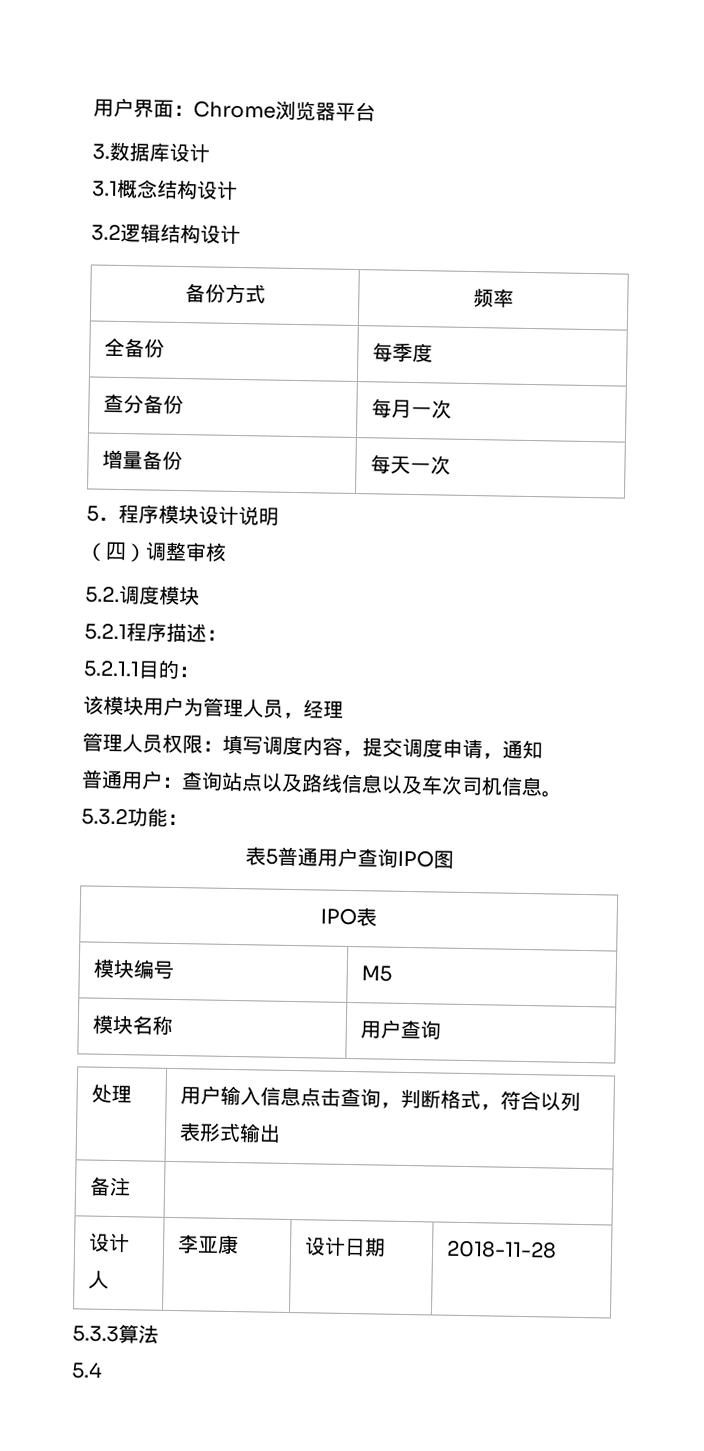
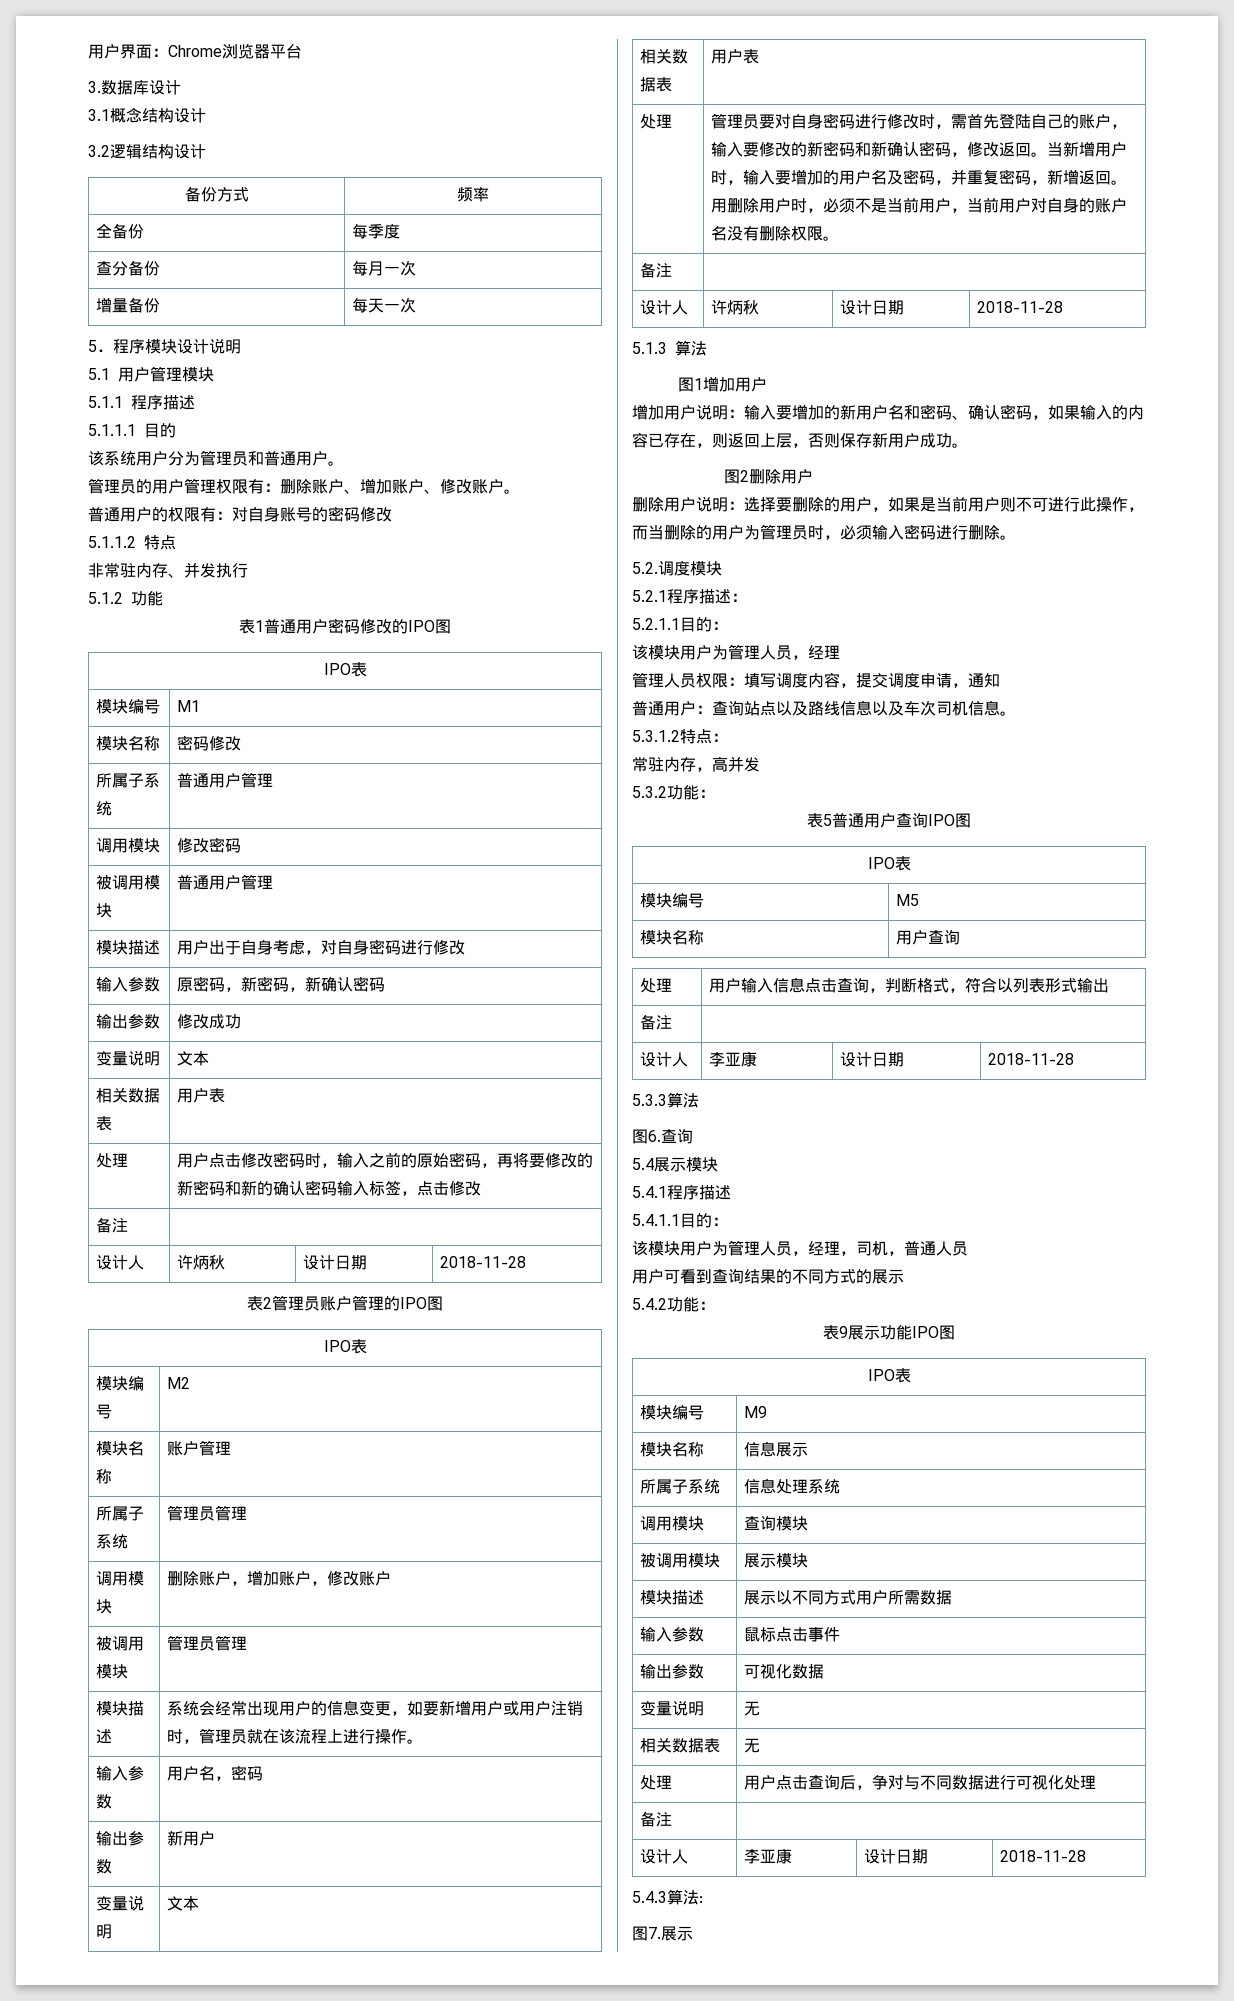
- （四）调整审核
+ 5.1用户管理模块
+ 5.1.1程序描述
+ 5.1.1.1目的
+ 该系统用户分为管理员和普通用户。
+ 管理员的用户管理权限有：删除账户、增加账户、修改账户。
+ 普通用户的权限有：对自身账号的密码修改
+ 5.1.1.2特点
+ 非常驻内存、并发执行
+ 5.1.2功能
+ 表1普通用户密码修改的IPO图
+ IPO表
+ 模块编号 | M1
+ 模块名称 | 密码修改
+ 所属子系统 | 普通用户管理
+ 调用模块 | 修改密码
+ 被调用模块 | 普通用户管理
+ 模块描述 | 用户出于自身考虑，对自身密码进行修改
+ 输入参数 | 原密码，新密码，新确认密码
+ 输出参数 | 修改成功
+ 变量说明 | 文本
+ 相关数据表 | 用户表
+ 处理 | 用户点击修改密码时，输入之前的原始密码，再将要修改的新密码和新的确认密码输入标签，点击修改
+ 备注 |
+ 设计人 | 许炳秋 | 设计日期 | 2018-11-28
+ 表2管理员账户管理的IPO图
+ IPO表
+ 模块编号 | M2
+ 模块名称 | 账户管理
+ 所属子系统 | 管理员管理
+ 调用模块 | 删除账户，增加账户，修改账户
+ 被调用模块 | 管理员管理
+ 模块描述 | 系统会经常出现用户的信息变更，如要新增用户或用户注销时，管理员就在该流程上进行操作。
+ 输入参数 | 用户名，密码
+ 输出参数 | 新用户
+ 变量说明 | 文本
+ 相关数据表 | 用户表
+ 处理 | 管理员要对自身密码进行修改时，需首先登陆自己的账户，输入要修改的新密码和新确认密码，修改返回。当新增用户时，输入要增加的用户名及密码，并重复密码，新增返回。用删除用户时，必须不是当前用户，当前用户对自身的账户名没有删除权限。
+ 备注 |
+ 设计人 | 许炳秋 | 设计日期 | 2018-11-28
+ 5.1.3算法
+ 图1增加用户
+ 增加用户说明：输入要增加的新用户名和密码、确认密码，如果输入的内容已存在，则返回上层，否则保存新用户成功。
+ 图2删除用户
+ 删除用户说明：选择要删除的用户，如果是当前用户则不可进行此操作，而当删除的用户为管理员时，必须输入密码进行删除。
+ 5.3.1.2特点：
+ 常驻内存，高并发
+ 图6.查询
- 5.4
+ 5.4展示模块
+ 5.4.1程序描述
+ 5.4.1.1目的：
+ 该模块用户为管理人员，经理，司机，普通人员
+ 用户可看到查询结果的不同方式的展示
+ 5.4.2功能：
+ 表9展示功能IPO图
+ IPO表
+ 模块编号 | M9
+ 模块名称 | 信息展示
+ 所属子系统 | 信息处理系统
+ 调用模块 | 查询模块
+ 被调用模块 | 展示模块
+ 模块描述 | 展示以不同方式用户所需数据
+ 输入参数 | 鼠标点击事件
+ 输出参数 | 可视化数据
+ 变量说明 | 无
+ 相关数据表 | 无
+ 处理 | 用户点击查询后，争对与不同数据进行可视化处理
+ 备注 |
+ 设计人 | 李亚康 | 设计日期 | 2018-11-28
+ 5.4.3算法:
+ 图7.展示

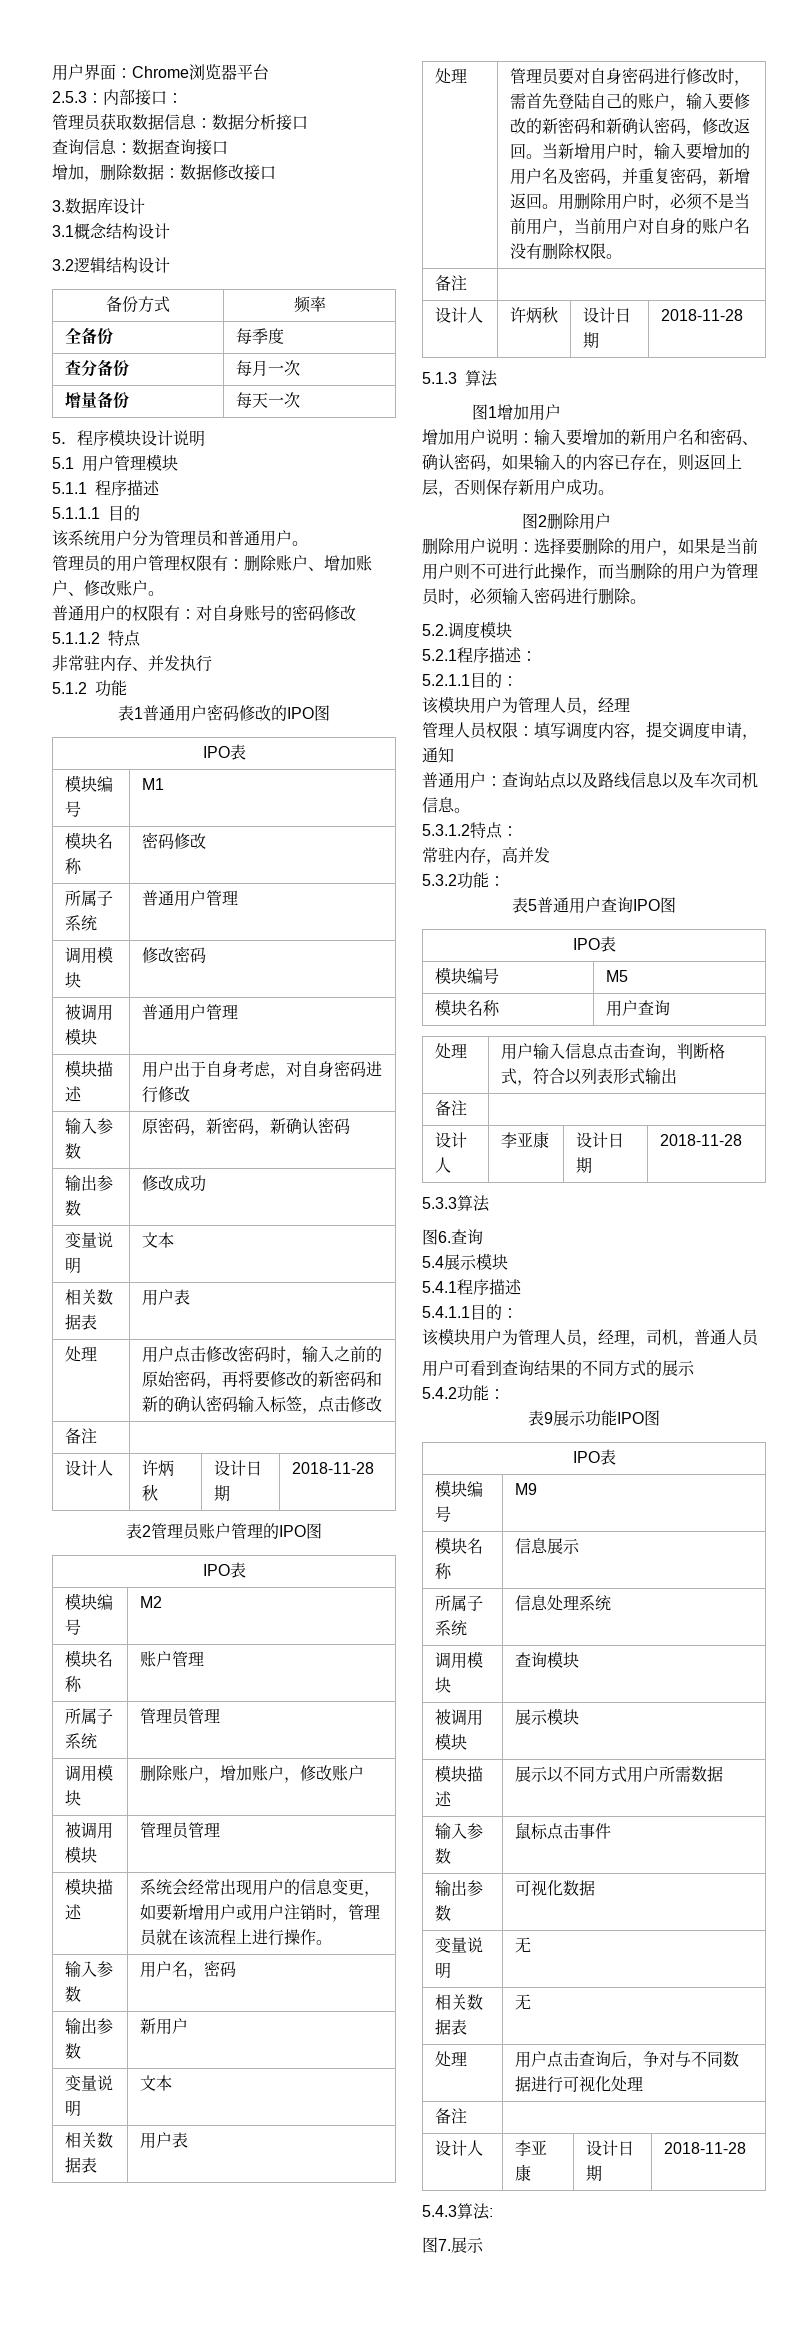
+ 2.5.3：内部接口：
+ 管理员获取数据信息：数据分析接口
+ 查询信息：数据查询接口
+ 增加，删除数据：数据修改接口

